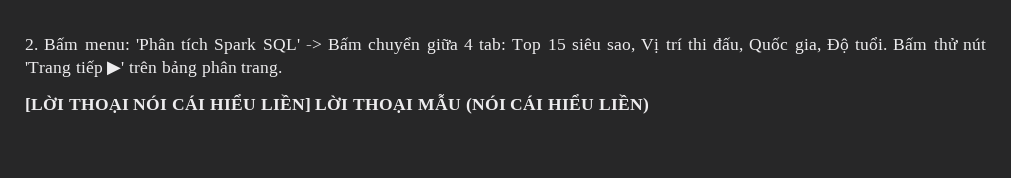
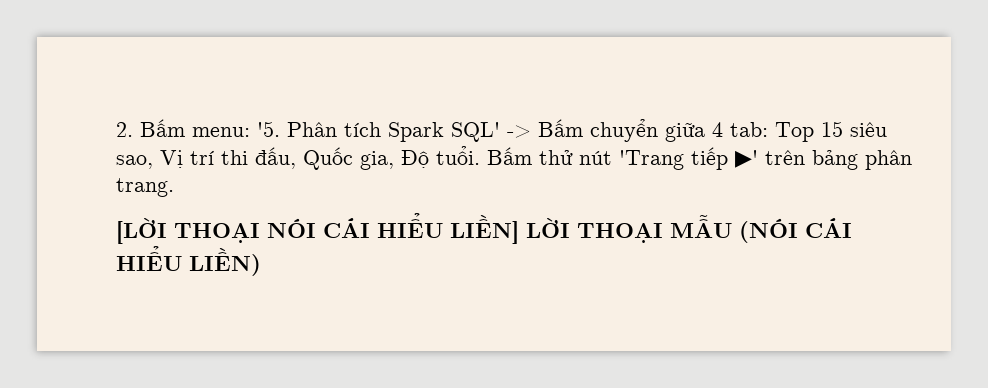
- 2. Bấm menu: 'Phân tích Spark SQL' -> Bấm chuyển giữa 4 tab: Top 15 siêu sao, Vị trí thi đấu, Quốc gia, Độ tuổi.
+ 2. Bấm menu: '5. Phân tích Spark SQL' -> Bấm chuyển giữa 4 tab: Top 15 siêu sao, Vị trí thi đấu, Quốc gia, Độ tuổi.

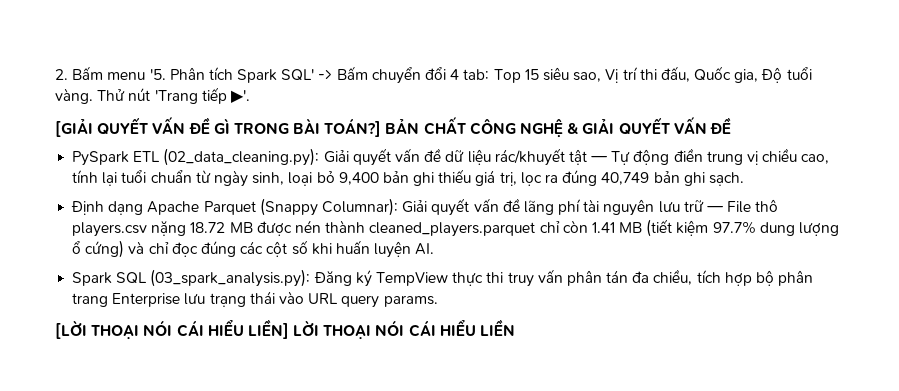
- 2. Bấm menu: '5. Phân tích Spark SQL' -> Bấm chuyển giữa 4 tab: Top 15 siêu sao, Vị trí thi đấu, Quốc gia, Độ tuổi. Bấm thử nút 'Trang tiếp ▶' trên bảng phân trang.
+ 2. Bấm menu '5. Phân tích Spark SQL' -> Bấm chuyển đổi 4 tab: Top 15 siêu sao, Vị trí thi đấu, Quốc gia, Độ tuổi vàng. Thử nút 'Trang tiếp ▶'.
+ [GIẢI QUYẾT VẤN ĐỀ GÌ TRONG BÀI TOÁN?] BẢN CHẤT CÔNG NGHỆ & GIẢI QUYẾT VẤN ĐỀ
+ PySpark ETL (02_data_cleaning.py): Giải quyết vấn đề dữ liệu rác/khuyết tật — Tự động điền trung vị chiều cao, tính lại tuổi chuẩn từ ngày sinh, loại bỏ 9,400 bản ghi thiếu giá trị, lọc ra đúng 40,749 bản ghi sạch.
+ Định dạng Apache Parquet (Snappy Columnar): Giải quyết vấn đề lãng phí tài nguyên lưu trữ — File thô players.csv nặng 18.72 MB được nén thành cleaned_players.parquet chỉ còn 1.41 MB (tiết kiệm 97.7% dung lượng ổ cứng) và chỉ đọc đúng các cột số khi huấn luyện AI.
+ Spark SQL (03_spark_analysis.py): Đăng ký TempView thực thi truy vấn phân tán đa chiều, tích hợp bộ phân trang Enterprise lưu trạng thái vào URL query params.
- [LỜI THOẠI NÓI CÁI HIỂU LIỀN] LỜI THOẠI MẪU (NÓI CÁI HIỂU LIỀN)
+ [LỜI THOẠI NÓI CÁI HIỂU LIỀN] LỜI THOẠI NÓI CÁI HIỂU LIỀN

